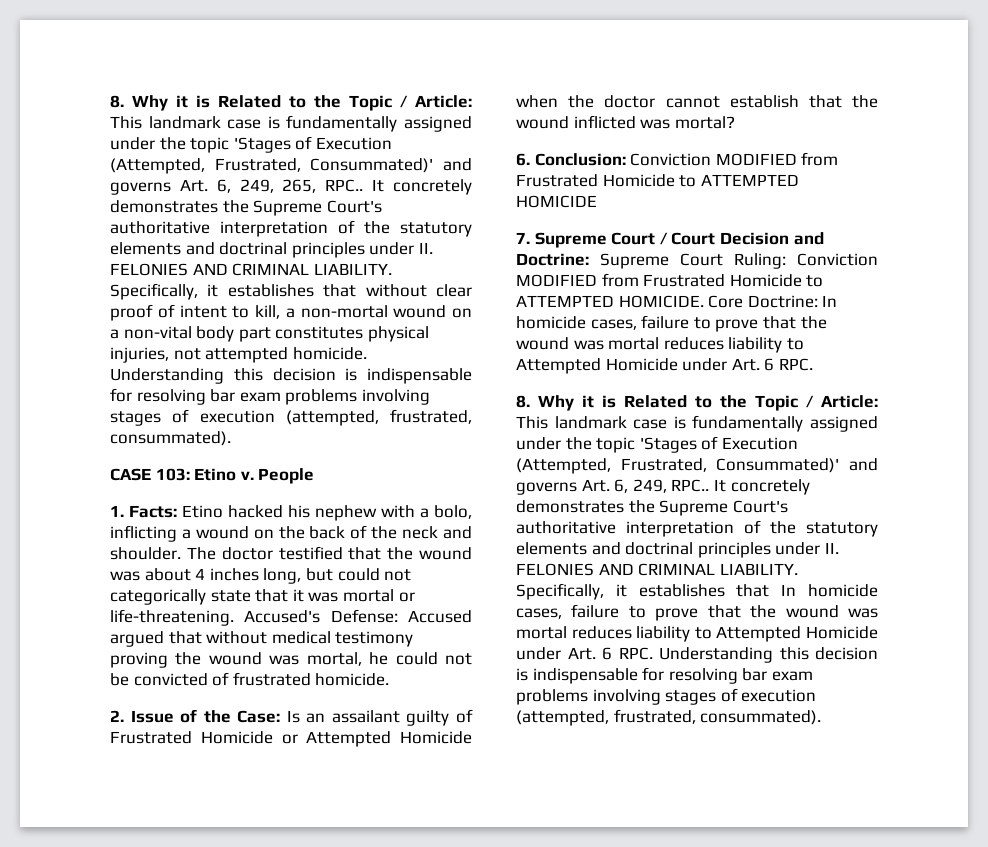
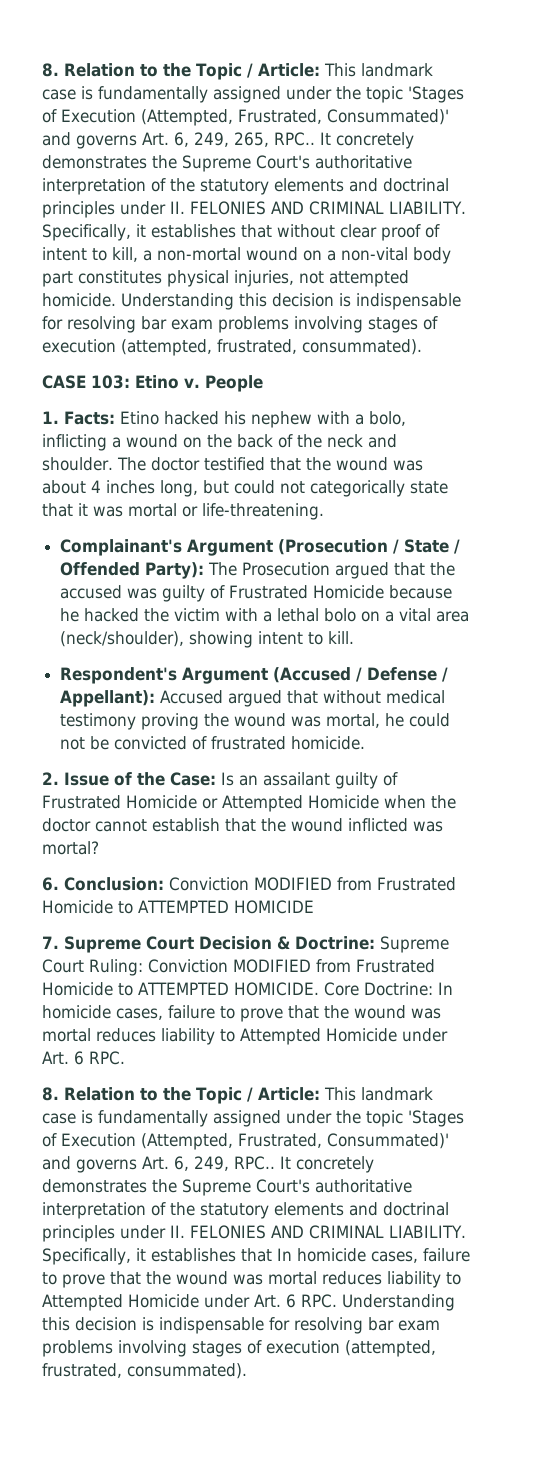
- 8. Why it is Related to the Topic / Article: This landmark case is fundamentally assigned under the topic 'Stages of Execution (Attempted, Frustrated, Consummated)' and governs Art. 6, 249, 265, RPC..
+ 8. Relation to the Topic / Article: This landmark case is fundamentally assigned under the topic 'Stages of Execution (Attempted, Frustrated, Consummated)' and governs Art. 6, 249, 265, RPC..
- The doctor testified that the wound was about 4 inches long, but could not categorically state that it was mortal or life-threatening. Accused's Defense: Accused argued that without medical testimony proving the wound was mortal, he could not be convicted of frustrated homicide.
+ The doctor testified that the wound was about 4 inches long, but could not categorically state that it was mortal or life-threatening.
+ Complainant's Argument (Prosecution / State / Offended Party): The Prosecution argued that the accused was guilty of Frustrated Homicide because he hacked the victim with a lethal bolo on a vital area (neck/shoulder), showing intent to kill.
+ Respondent's Argument (Accused / Defense / Appellant): Accused argued that without medical testimony proving the wound was mortal, he could not be convicted of frustrated homicide.
- 7. Supreme Court / Court Decision and Doctrine: Supreme Court Ruling: Conviction MODIFIED from Frustrated Homicide to ATTEMPTED HOMICIDE.
+ 7. Supreme Court Decision & Doctrine: Supreme Court Ruling: Conviction MODIFIED from Frustrated Homicide to ATTEMPTED HOMICIDE.
- 8. Why it is Related to the Topic / Article: This landmark case is fundamentally assigned under the topic 'Stages of Execution (Attempted, Frustrated, Consummated)' and governs Art. 6, 249, RPC..
+ 8. Relation to the Topic / Article: This landmark case is fundamentally assigned under the topic 'Stages of Execution (Attempted, Frustrated, Consummated)' and governs Art. 6, 249, RPC..

